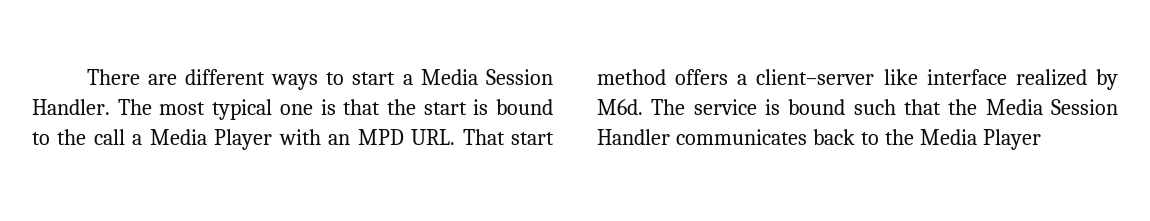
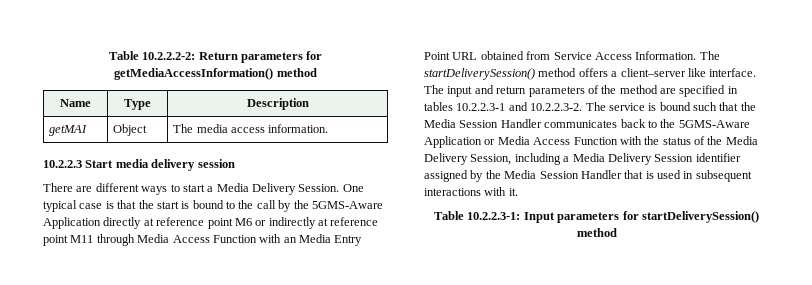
+ Table 10.2.2.2-2: Return parameters for getMediaAccessInformation() method
+ Name | Type | Description
+ getMAI | Object | The media access information.
+ 10.2.2.3 Start media delivery session
- There are different ways to start a Media Session Handler. The most typical one is that the start is bound to the call a Media Player with an MPD URL. That start method offers a client–server like interface realized by M6d. The service is bound such that the Media Session Handler communicates back to the Media Player
+ There are different ways to start a Media Delivery Session. One typical case is that the start is bound to the call by the 5GMS-Aware Application directly at reference point M6 or indirectly at reference point M11 through Media Access Function with an Media Entry Point URL obtained from Service Access Information. The startDeliverySession() method offers a client–server like interface. The input and return parameters of the method are specified in tables 10.2.2.3-1 and 10.2.2.3-2. The service is bound such that the Media Session Handler communicates back to the 5GMS-Aware Application or Media Access Function with the status of the Media Delivery Session, including a Media Delivery Session identifier assigned by the Media Session Handler that is used in subsequent interactions with it.
+ Table 10.2.2.3-1: Input parameters for startDeliverySession() method

